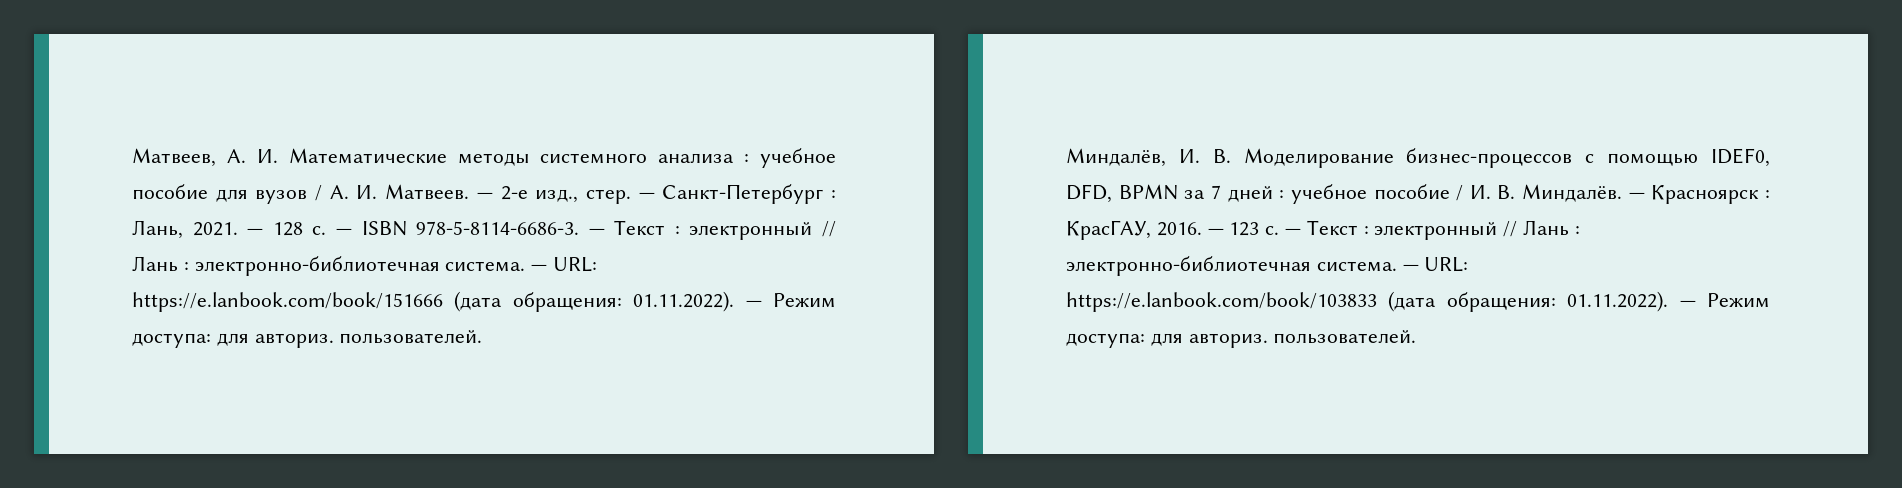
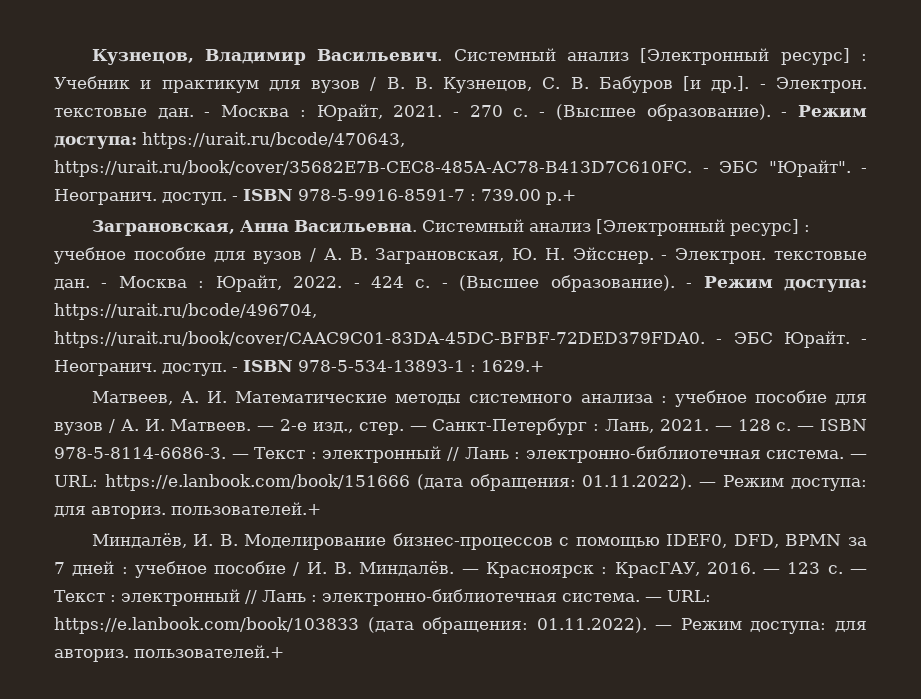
+ Кузнецов, Владимир Васильевич. Системный анализ [Электронный ресурс] : Учебник и практикум для вузов / В. В. Кузнецов, С. В. Бабуров [и др.]. - Электрон. текстовые дан. - Москва : Юрайт, 2021. - 270 с. - (Высшее образование). - Режим доступа: https://urait.ru/bcode/470643, https://urait.ru/book/cover/35682E7B-CEC8-485A-AC78-B413D7C610FC. - ЭБС "Юрайт". - Неогранич. доступ. - ISBN 978-5-9916-8591-7 : 739.00 р.+
+ Заграновская, Анна Васильевна. Системный анализ [Электронный ресурс] : учебное пособие для вузов / А. В. Заграновская, Ю. Н. Эйсснер. - Электрон. текстовые дан. - Москва : Юрайт, 2022. - 424 с. - (Высшее образование). - Режим доступа: https://urait.ru/bcode/496704, https://urait.ru/book/cover/CAAC9C01-83DA-45DC-BFBF-72DED379FDA0. - ЭБС Юрайт. - Неогранич. доступ. - ISBN 978-5-534-13893-1 : 1629.+
- — URL: https://e.lanbook.com/book/151666 (дата обращения: 01.11.2022). — Режим доступа: для авториз. пользователей.
+ — URL: https://e.lanbook.com/book/151666 (дата обращения: 01.11.2022). — Режим доступа: для авториз. пользователей.+
- — URL: https://e.lanbook.com/book/103833 (дата обращения: 01.11.2022). — Режим доступа: для авториз. пользователей.
+ — URL: https://e.lanbook.com/book/103833 (дата обращения: 01.11.2022). — Режим доступа: для авториз. пользователей.+

